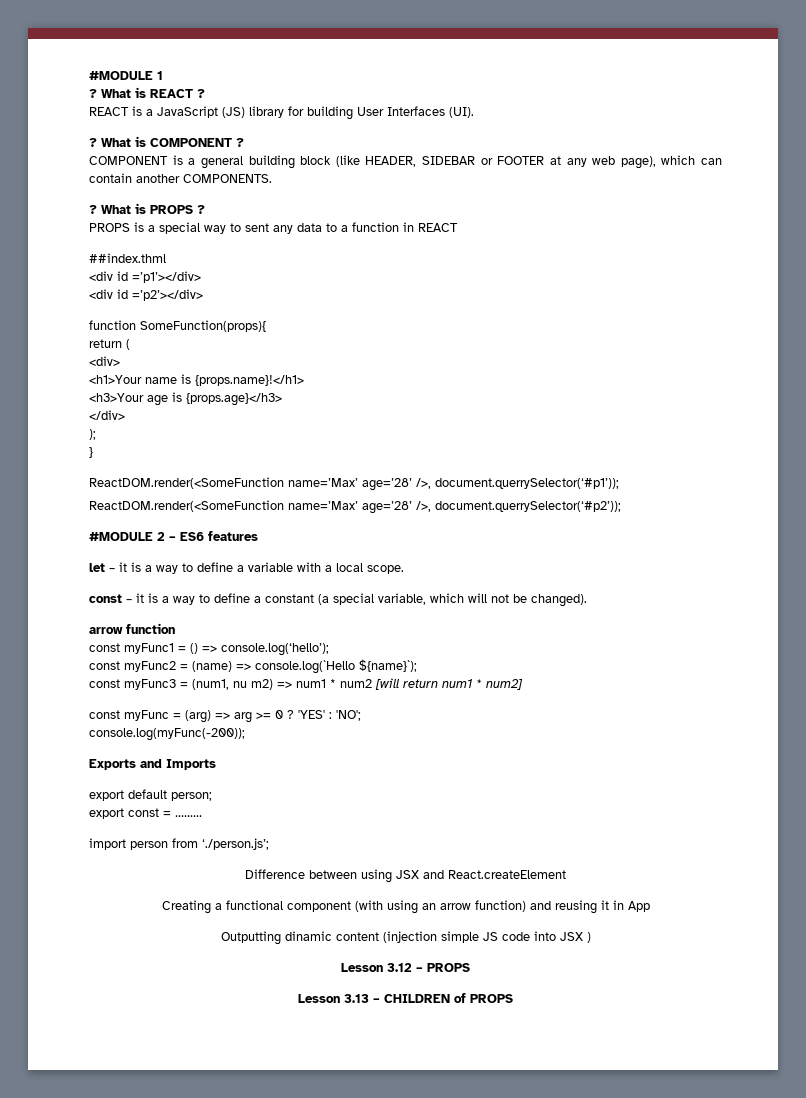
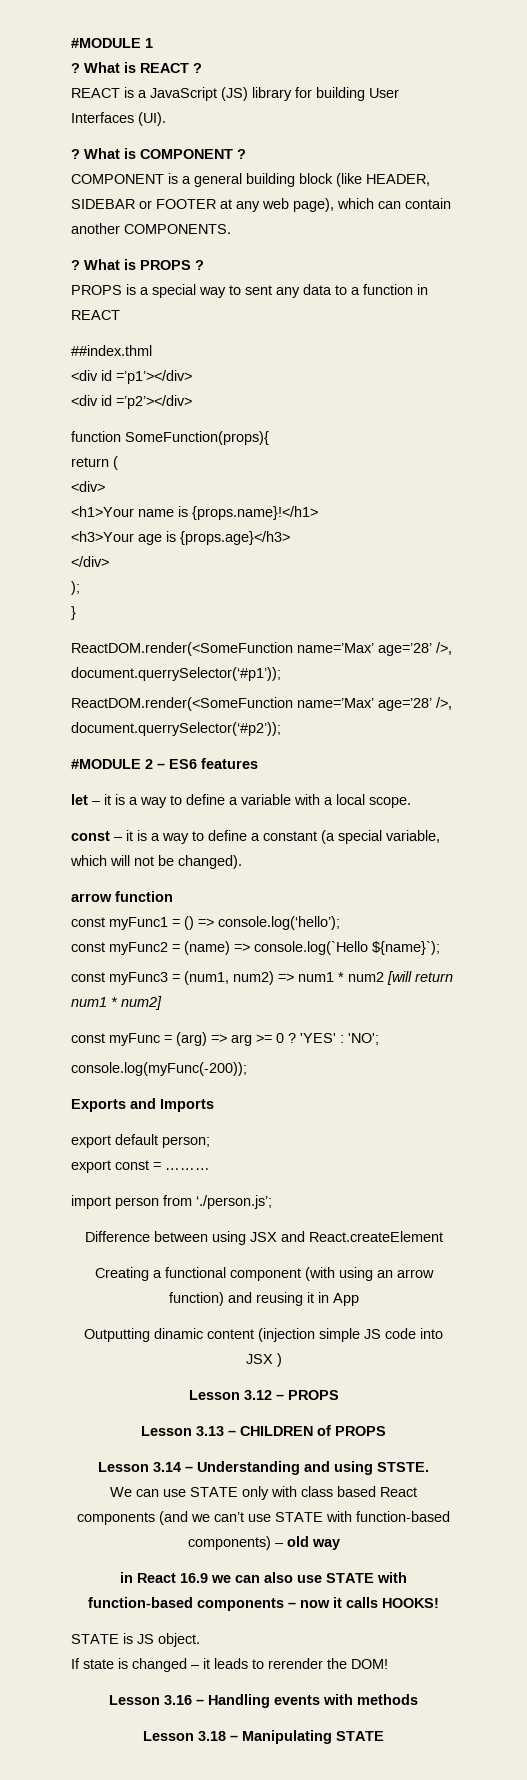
- const myFunc3 = (num1, nu m2) => num1 * num2 [will return num1 * num2]
+ const myFunc3 = (num1, num2) => num1 * num2 [will return num1 * num2]
+ Lesson 3.14 – Understanding and using STSTE.
+ We can use STATE only with class based React components (and we can’t use STATE with function-based components) – old way
+ in React 16.9 we can also use STATE with function-based components – now it calls HOOKS!
+ STATE is JS object.
+ If state is changed – it leads to rerender the DOM!
+ Lesson 3.16 – Handling events with methods
+ Lesson 3.18 – Manipulating STATE

